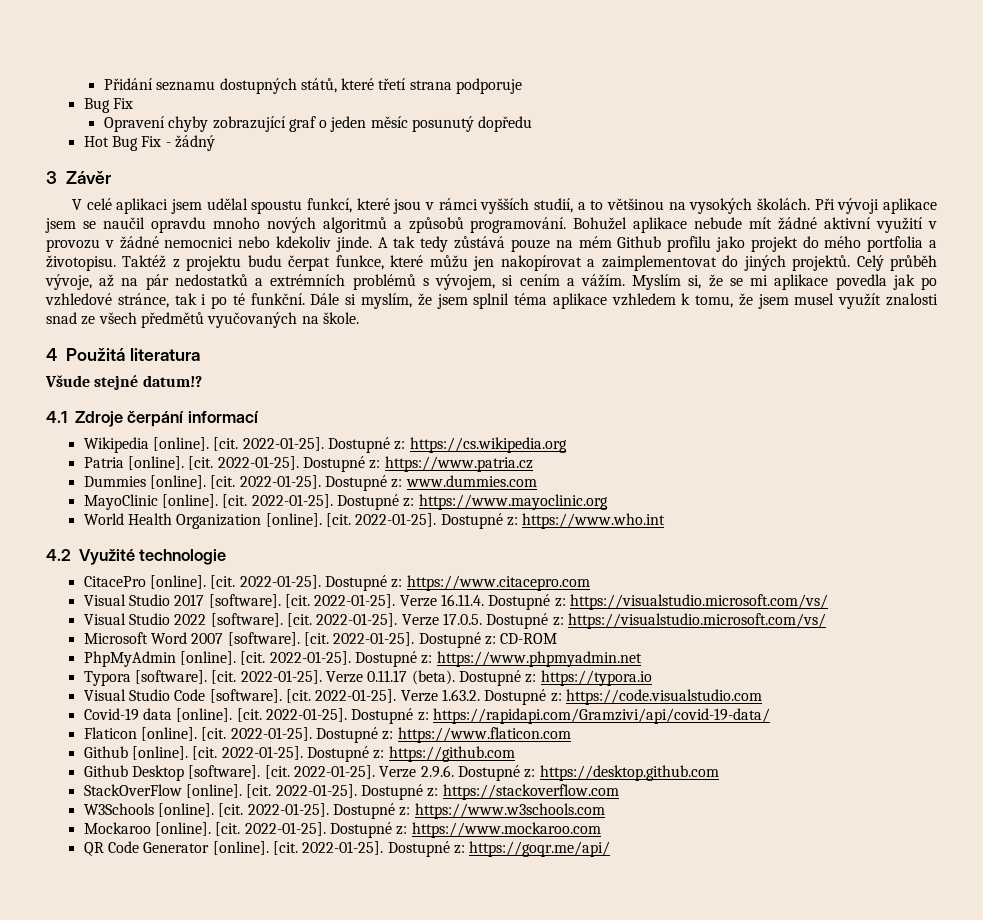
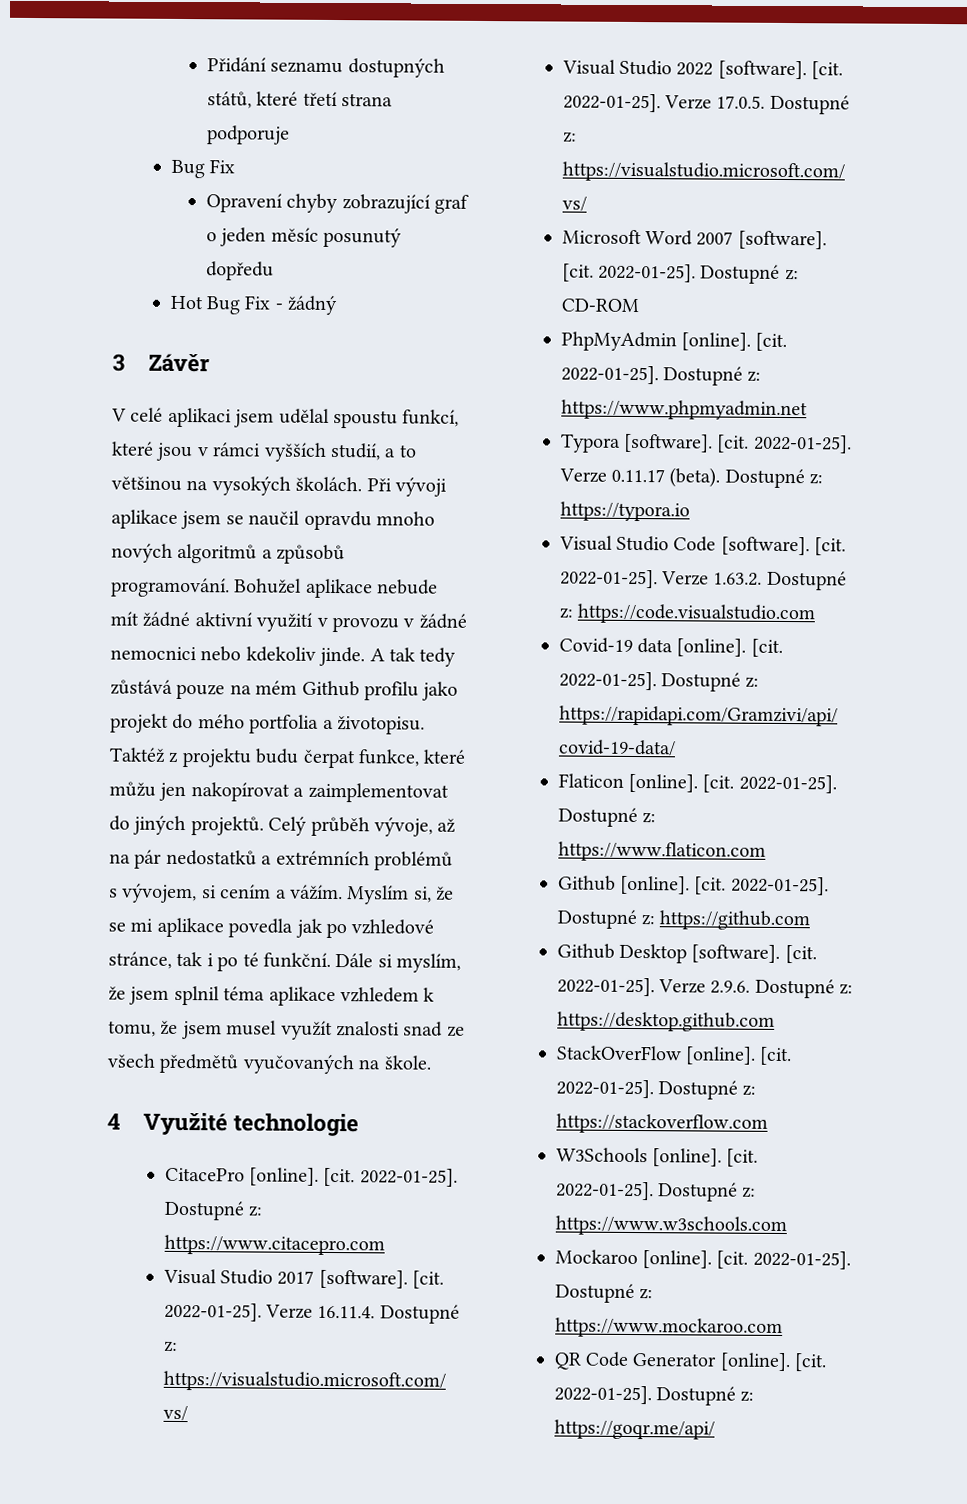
- 4 Použitá literatura
- Všude stejné datum!?
- 4.1 Zdroje čerpání informací
- Wikipedia [online]. [cit. 2022-01-25]. Dostupné z: https://cs.wikipedia.org
- Patria [online]. [cit. 2022-01-25]. Dostupné z: https://www.patria.cz
- Dummies [online]. [cit. 2022-01-25]. Dostupné z: www.dummies.com
- MayoClinic [online]. [cit. 2022-01-25]. Dostupné z: https://www.mayoclinic.org
- World Health Organization [online]. [cit. 2022-01-25]. Dostupné z: https://www.who.int
- 4.2 Využité technologie
+ 4 Využité technologie

